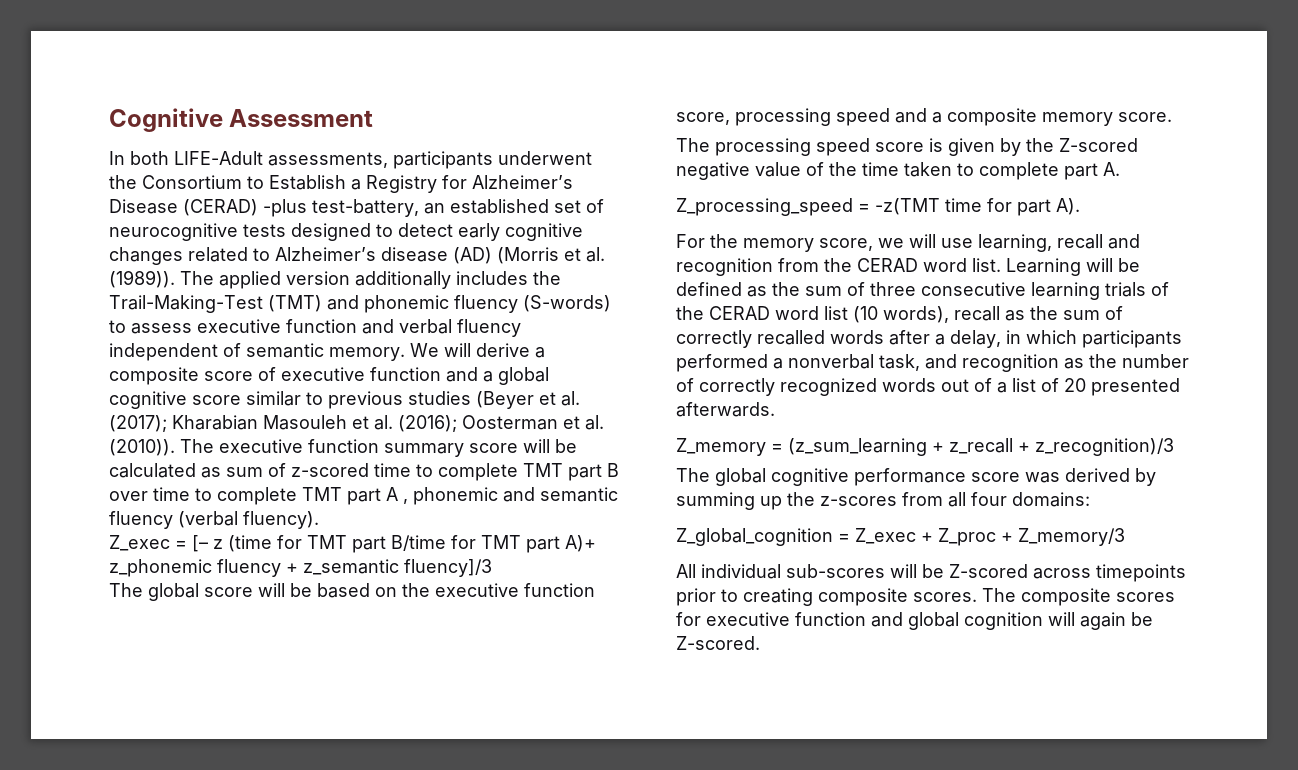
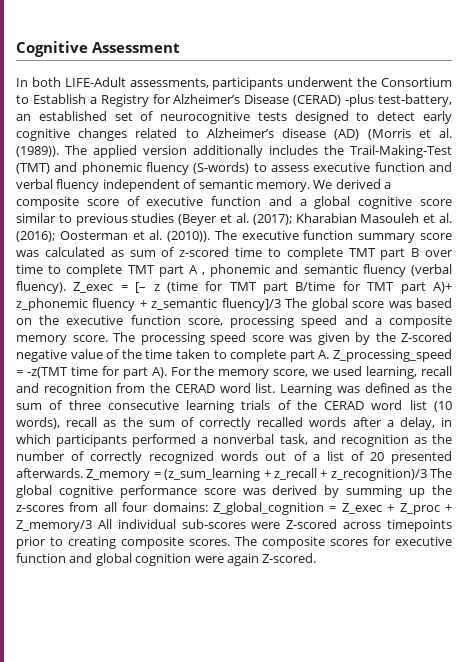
- We will derive a composite score of executive function and a global cognitive score similar to previous studies (Beyer et al. (2017); Kharabian Masouleh et al. (2016); Oosterman et al. (2010)).
+ We derived a composite score of executive function and a global cognitive score similar to previous studies (Beyer et al. (2017); Kharabian Masouleh et al. (2016); Oosterman et al. (2010)).
- The executive function summary score will be calculated as sum of z-scored time to complete TMT part B over time to complete TMT part A , phonemic and semantic fluency (verbal fluency).
- Z_exec = [– z (time for TMT part B/time for TMT part A)+ z_phonemic fluency + z_semantic fluency]/3
- The global score will be based on the executive function score, processing speed and a composite memory score.
- The processing speed score is given by the Z-scored negative value of the time taken to complete part A.
- Z_processing_speed = -z(TMT time for part A).
- For the memory score, we will use learning, recall and recognition from the CERAD word list.
+ The executive function summary score was calculated as sum of z-scored time to complete TMT part B over time to complete TMT part A , phonemic and semantic fluency (verbal fluency). Z_exec = [– z (time for TMT part B/time for TMT part A)+ z_phonemic fluency + z_semantic fluency]/3 The global score was based on the executive function score, processing speed and a composite memory score. The processing speed score was given by the Z-scored negative value of the time taken to complete part A. Z_processing_speed = -z(TMT time for part A). For the memory score, we used learning, recall and recognition from the CERAD word list.
- Learning will be defined as the sum of three consecutive learning trials of the CERAD word list (10 words), recall as the sum of correctly recalled words after a delay, in which participants performed a nonverbal task, and recognition as the number of correctly recognized words out of a list of 20 presented afterwards.
- Z_memory = (z_sum_learning + z_recall + z_recognition)/3
- The global cognitive performance score was derived by summing up the z-scores from all four domains:
- Z_global_cognition = Z_exec + Z_proc + Z_memory/3
- All individual sub-scores will be Z-scored across timepoints prior to creating composite scores.
+ Learning was defined as the sum of three consecutive learning trials of the CERAD word list (10 words), recall as the sum of correctly recalled words after a delay, in which participants performed a nonverbal task, and recognition as the number of correctly recognized words out of a list of 20 presented afterwards. Z_memory = (z_sum_learning + z_recall + z_recognition)/3 The global cognitive performance score was derived by summing up the z-scores from all four domains: Z_global_cognition = Z_exec + Z_proc + Z_memory/3 All individual sub-scores were Z-scored across timepoints prior to creating composite scores.
- The composite scores for executive function and global cognition will again be Z-scored.
+ The composite scores for executive function and global cognition were again Z-scored.

